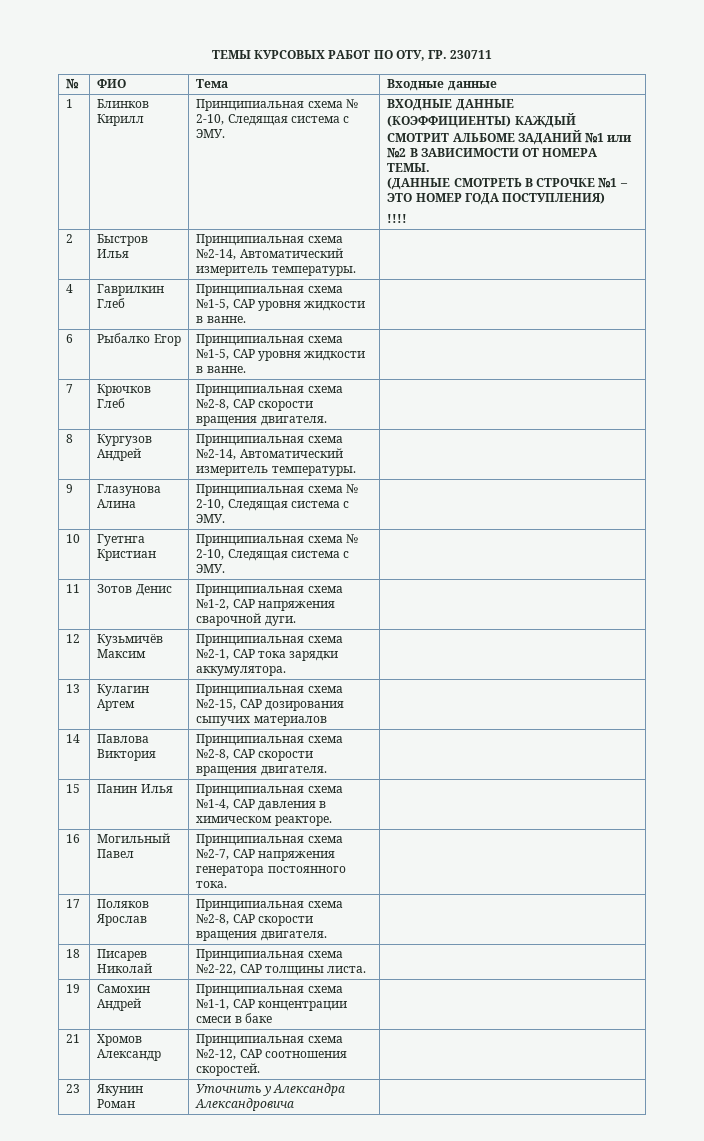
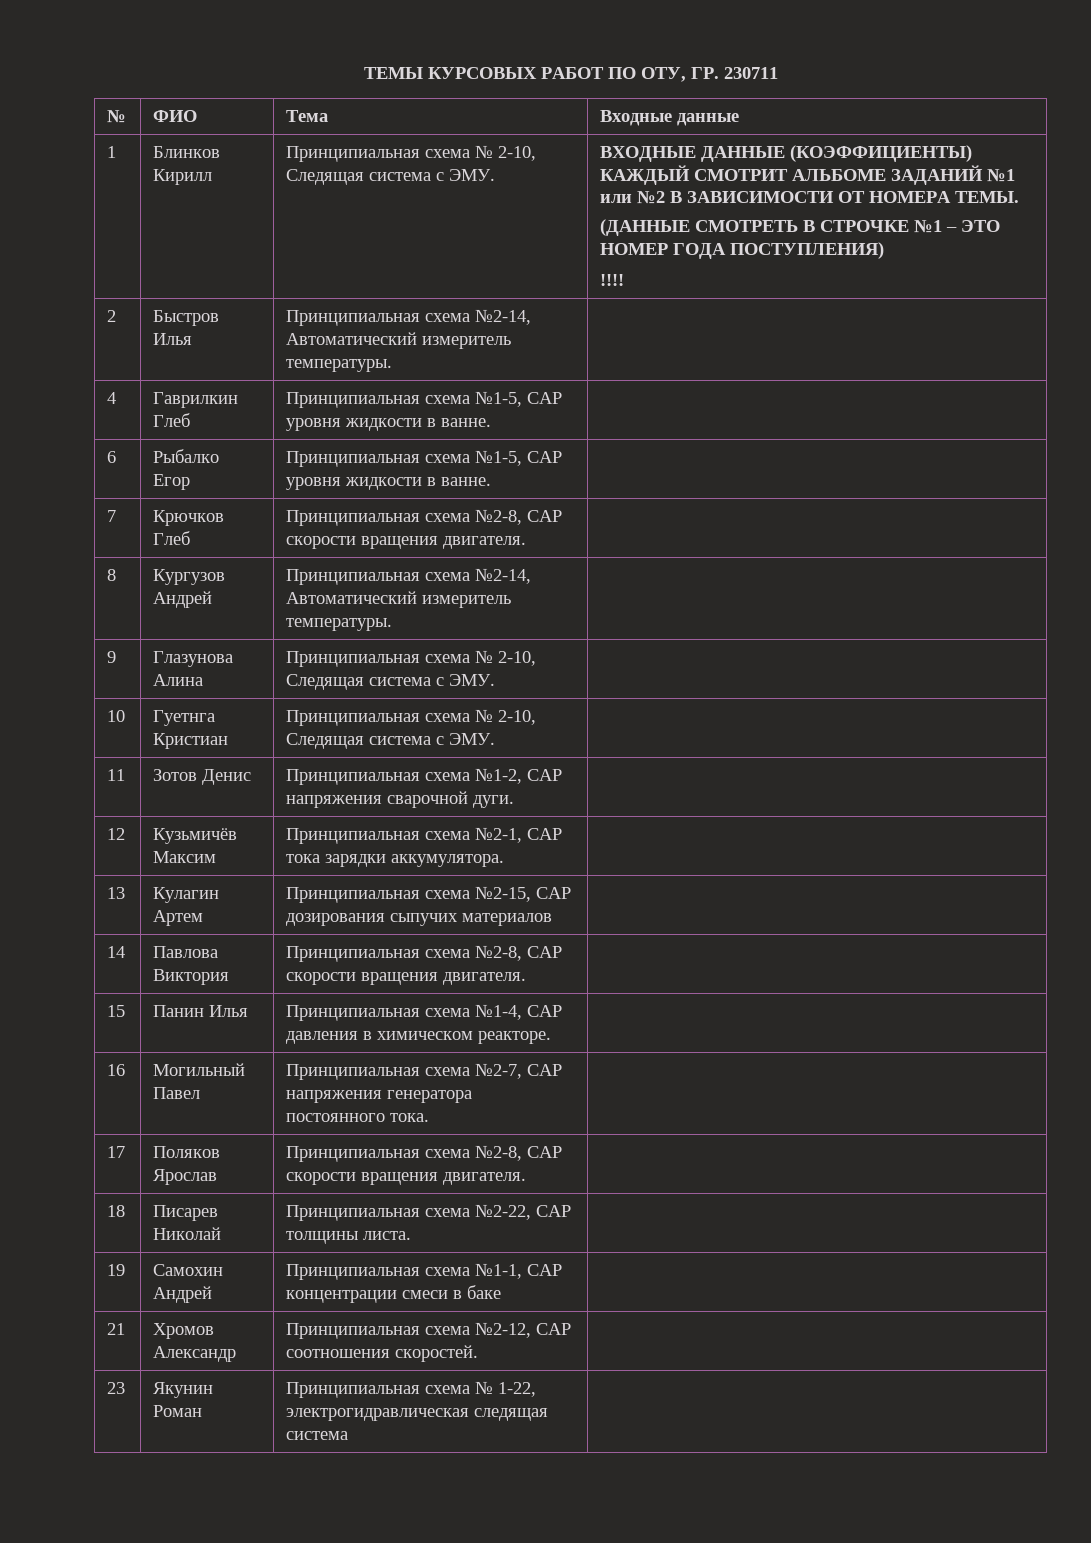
- 23 | Якунин Роман | Уточнить у Александра Александровича |
+ 23 | Якунин Роман | Принципиальная схема № 1-22, электрогидравлическая следящая система |

